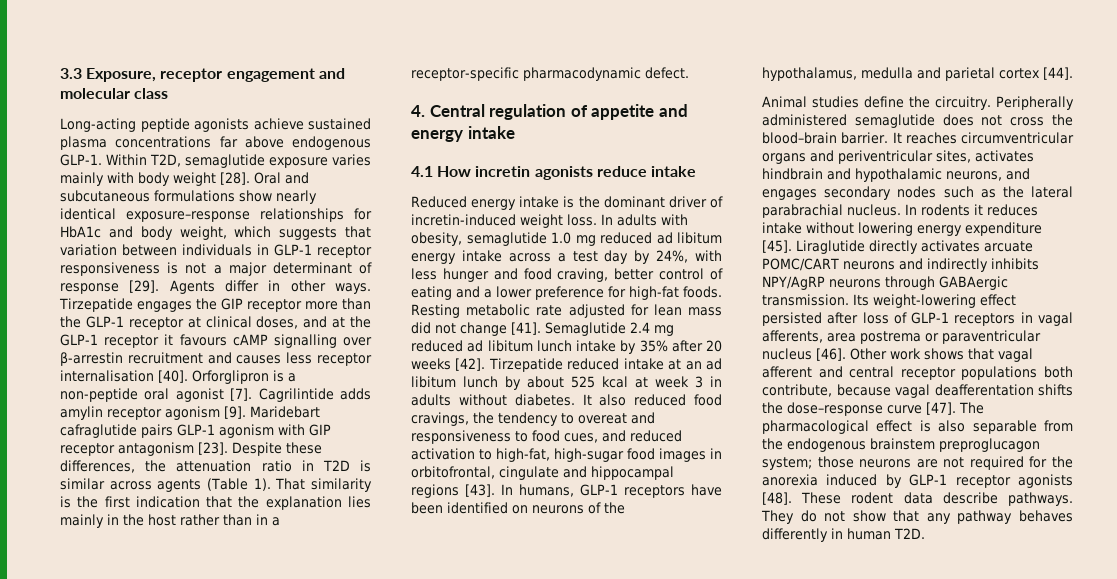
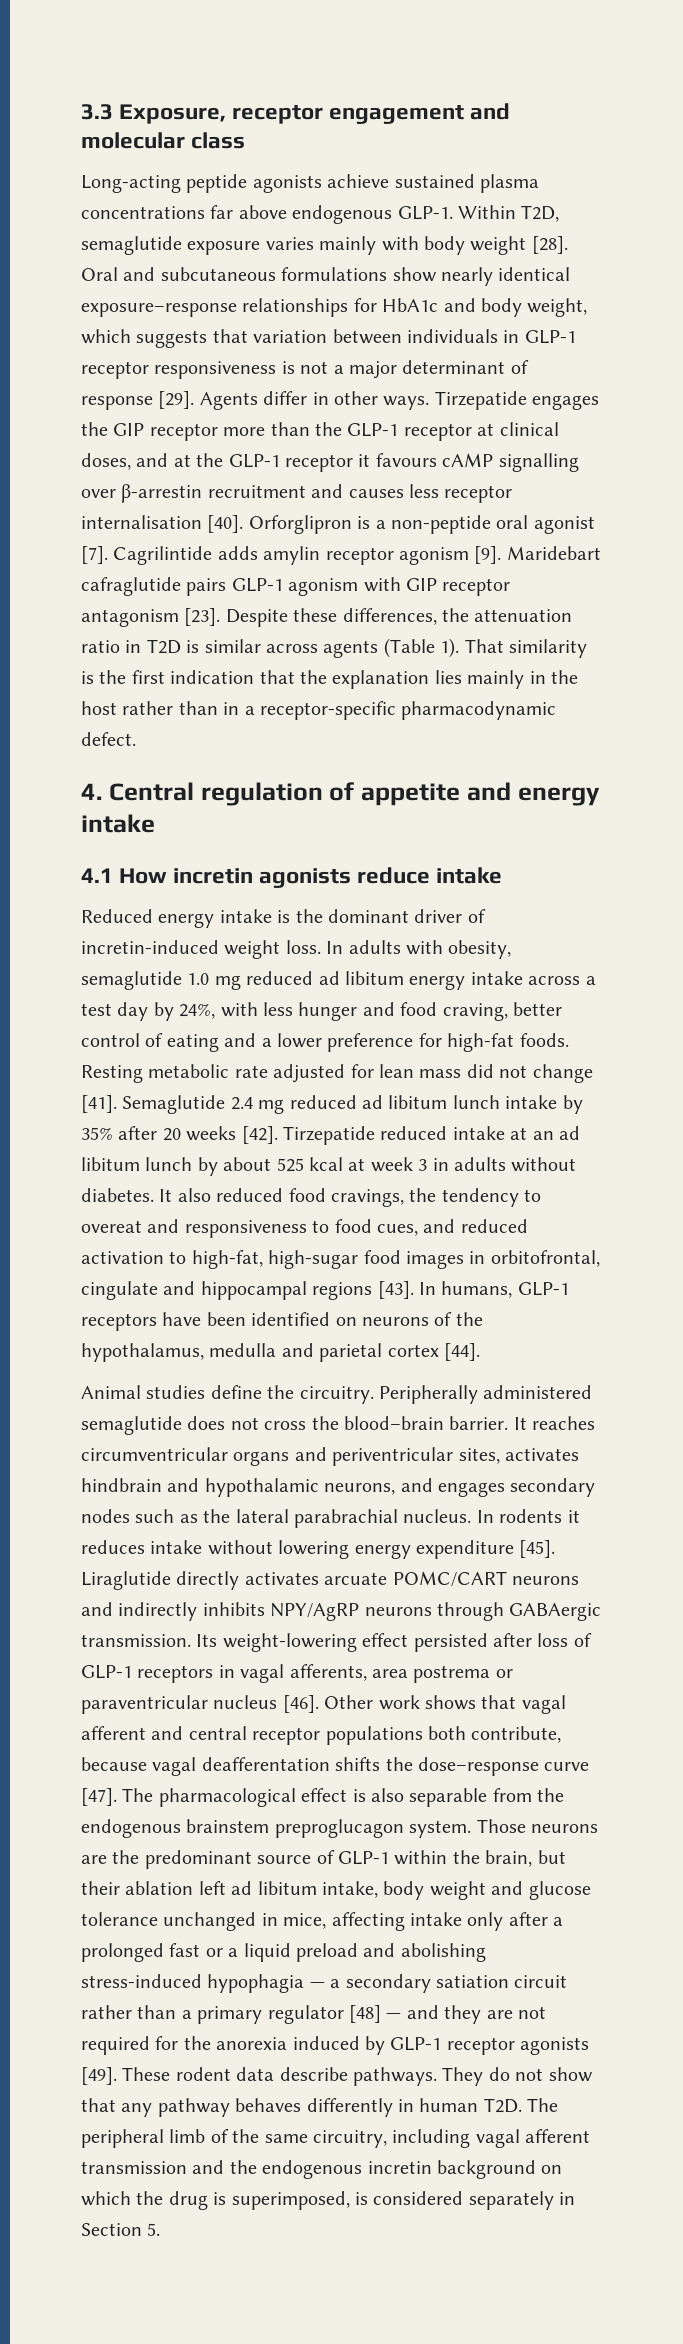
- The pharmacological effect is also separable from the endogenous brainstem preproglucagon system; those neurons are not required for the anorexia induced by GLP-1 receptor agonists [48].
+ The pharmacological effect is also separable from the endogenous brainstem preproglucagon system. Those neurons are the predominant source of GLP-1 within the brain, but their ablation left ad libitum intake, body weight and glucose tolerance unchanged in mice, affecting intake only after a prolonged fast or a liquid preload and abolishing stress-induced hypophagia — a secondary satiation circuit rather than a primary regulator [48] — and they are not required for the anorexia induced by GLP-1 receptor agonists [49].
- They do not show that any pathway behaves differently in human T2D.
+ They do not show that any pathway behaves differently in human T2D. The peripheral limb of the same circuitry, including vagal afferent transmission and the endogenous incretin background on which the drug is superimposed, is considered separately in Section 5.

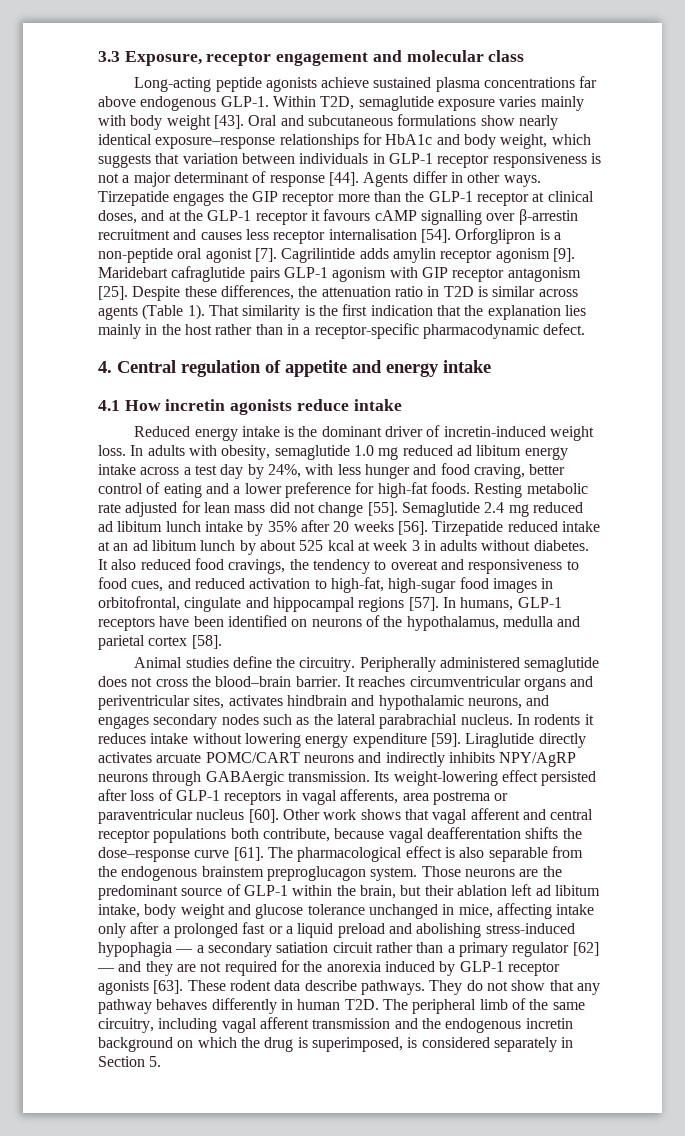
- Within T2D, semaglutide exposure varies mainly with body weight [28].
+ Within T2D, semaglutide exposure varies mainly with body weight [43].
- Oral and subcutaneous formulations show nearly identical exposure–response relationships for HbA1c and body weight, which suggests that variation between individuals in GLP-1 receptor responsiveness is not a major determinant of response [29].
+ Oral and subcutaneous formulations show nearly identical exposure–response relationships for HbA1c and body weight, which suggests that variation between individuals in GLP-1 receptor responsiveness is not a major determinant of response [44].
- Tirzepatide engages the GIP receptor more than the GLP-1 receptor at clinical doses, and at the GLP-1 receptor it favours cAMP signalling over β-arrestin recruitment and causes less receptor internalisation [40].
+ Tirzepatide engages the GIP receptor more than the GLP-1 receptor at clinical doses, and at the GLP-1 receptor it favours cAMP signalling over β-arrestin recruitment and causes less receptor internalisation [54].
- Maridebart cafraglutide pairs GLP-1 agonism with GIP receptor antagonism [23].
+ Maridebart cafraglutide pairs GLP-1 agonism with GIP receptor antagonism [25].
- Resting metabolic rate adjusted for lean mass did not change [41].
+ Resting metabolic rate adjusted for lean mass did not change [55].
- Semaglutide 2.4 mg reduced ad libitum lunch intake by 35% after 20 weeks [42].
+ Semaglutide 2.4 mg reduced ad libitum lunch intake by 35% after 20 weeks [56].
- It also reduced food cravings, the tendency to overeat and responsiveness to food cues, and reduced activation to high-fat, high-sugar food images in orbitofrontal, cingulate and hippocampal regions [43].
+ It also reduced food cravings, the tendency to overeat and responsiveness to food cues, and reduced activation to high-fat, high-sugar food images in orbitofrontal, cingulate and hippocampal regions [57].
- In humans, GLP-1 receptors have been identified on neurons of the hypothalamus, medulla and parietal cortex [44].
+ In humans, GLP-1 receptors have been identified on neurons of the hypothalamus, medulla and parietal cortex [58].
- In rodents it reduces intake without lowering energy expenditure [45].
+ In rodents it reduces intake without lowering energy expenditure [59].
- Its weight-lowering effect persisted after loss of GLP-1 receptors in vagal afferents, area postrema or paraventricular nucleus [46].
+ Its weight-lowering effect persisted after loss of GLP-1 receptors in vagal afferents, area postrema or paraventricular nucleus [60].
- Other work shows that vagal afferent and central receptor populations both contribute, because vagal deafferentation shifts the dose–response curve [47].
+ Other work shows that vagal afferent and central receptor populations both contribute, because vagal deafferentation shifts the dose–response curve [61].
- Those neurons are the predominant source of GLP-1 within the brain, but their ablation left ad libitum intake, body weight and glucose tolerance unchanged in mice, affecting intake only after a prolonged fast or a liquid preload and abolishing stress-induced hypophagia — a secondary satiation circuit rather than a primary regulator [48] — and they are not required for the anorexia induced by GLP-1 receptor agonists [49].
+ Those neurons are the predominant source of GLP-1 within the brain, but their ablation left ad libitum intake, body weight and glucose tolerance unchanged in mice, affecting intake only after a prolonged fast or a liquid preload and abolishing stress-induced hypophagia — a secondary satiation circuit rather than a primary regulator [62] — and they are not required for the anorexia induced by GLP-1 receptor agonists [63].

